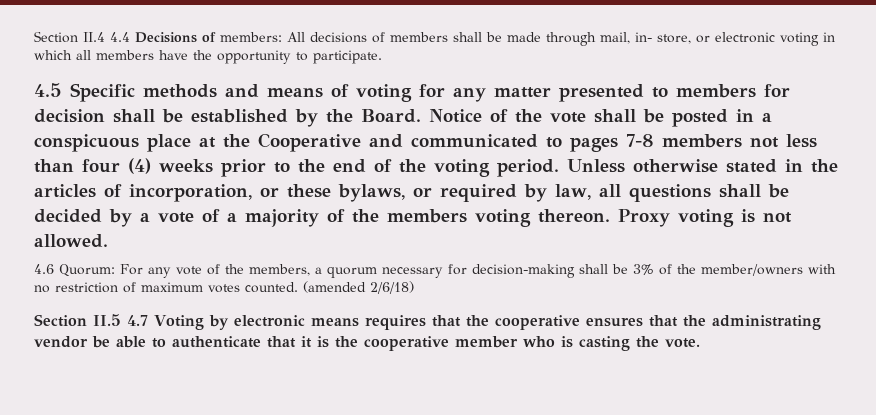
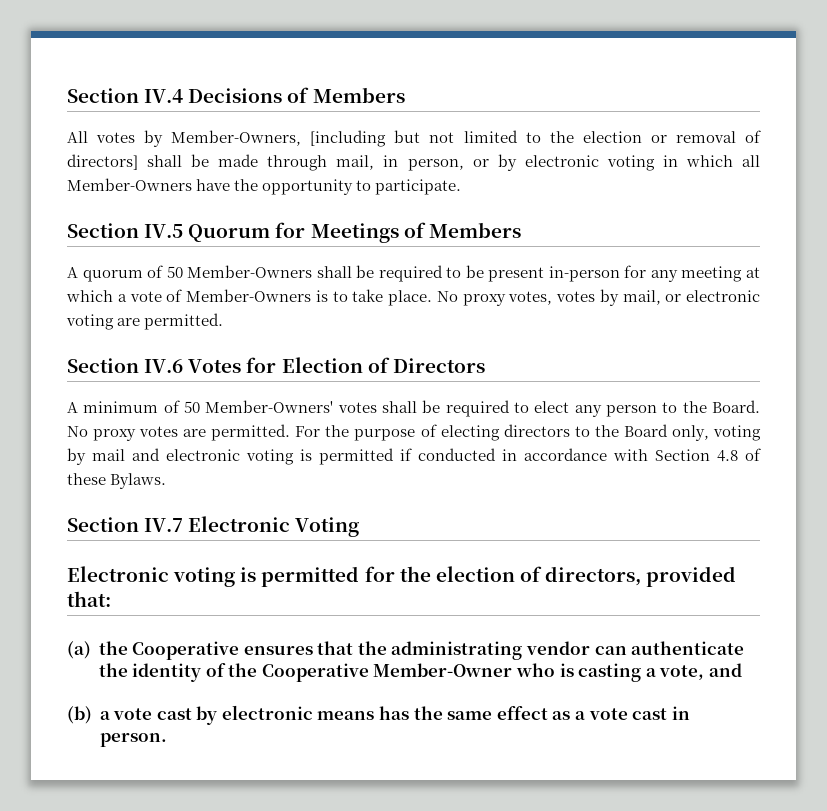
- Section II.4 4.4 Decisions of members: All decisions of members shall be made through mail, in- store, or electronic voting in which all members have the opportunity to participate.
+ Section IV.4 Decisions of Members
+ All votes by Member-Owners, [including but not limited to the election or removal of directors] shall be made through mail, in person, or by electronic voting in which all Member-Owners have the opportunity to participate.
- 4.5 Specific methods and means of voting for any matter presented to members for decision shall be established by the Board. Notice of the vote shall be posted in a conspicuous place at the Cooperative and communicated to pages 7-8 members not less than four (4) weeks prior to the end of the voting period. Unless otherwise stated in the articles of incorporation, or these bylaws, or required by law, all questions shall be decided by a vote of a majority of the members voting thereon. Proxy voting is not allowed.
- 4.6 Quorum: For any vote of the members, a quorum necessary for decision-making shall be 3% of the member/owners with no restriction of maximum votes counted. (amended 2/6/18)
- Section II.5 4.7 Voting by electronic means requires that the cooperative ensures that the administrating vendor be able to authenticate that it is the cooperative member who is casting the vote.
+ Section IV.5 Quorum for Meetings of Members
+ A quorum of 50 Member-Owners shall be required to be present in-person for any meeting at which a vote of Member-Owners is to take place. No proxy votes, votes by mail, or electronic voting are permitted.
+ Section IV.6 Votes for Election of Directors
+ A minimum of 50 Member-Owners' votes shall be required to elect any person to the Board. No proxy votes are permitted. For the purpose of electing directors to the Board only, voting by mail and electronic voting is permitted if conducted in accordance with Section 4.8 of these Bylaws.
+ Section IV.7 Electronic Voting
+ Electronic voting is permitted for the election of directors, provided that:
+ (a) the Cooperative ensures that the administrating vendor can authenticate the identity of the Cooperative Member-Owner who is casting a vote, and
+ (b) a vote cast by electronic means has the same effect as a vote cast in person.

